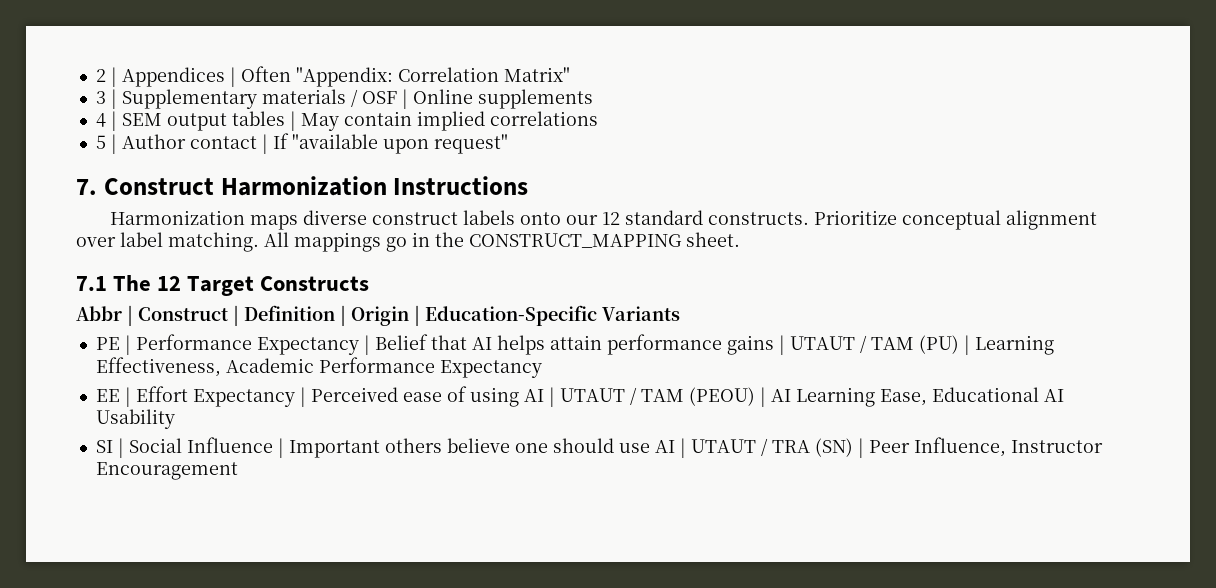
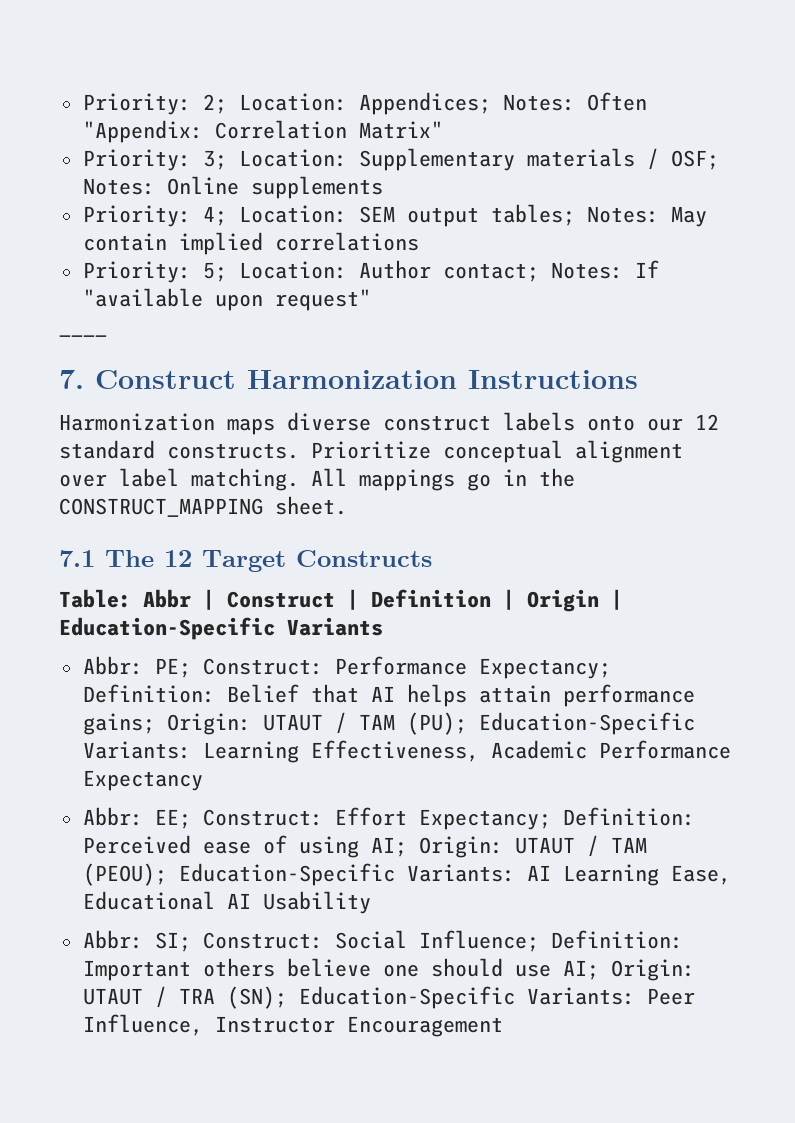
- 2 | Appendices | Often "Appendix: Correlation Matrix"
+ Priority: 2; Location: Appendices; Notes: Often "Appendix: Correlation Matrix"
- 3 | Supplementary materials / OSF | Online supplements
+ Priority: 3; Location: Supplementary materials / OSF; Notes: Online supplements
- 4 | SEM output tables | May contain implied correlations
- 5 | Author contact | If "available upon request"
+ Priority: 4; Location: SEM output tables; Notes: May contain implied correlations
+ Priority: 5; Location: Author contact; Notes: If "available upon request"
+ ____
- Abbr | Construct | Definition | Origin | Education-Specific Variants
+ Table: Abbr | Construct | Definition | Origin | Education-Specific Variants
- PE | Performance Expectancy | Belief that AI helps attain performance gains | UTAUT / TAM (PU) | Learning Effectiveness, Academic Performance Expectancy
+ Abbr: PE; Construct: Performance Expectancy; Definition: Belief that AI helps attain performance gains; Origin: UTAUT / TAM (PU); Education-Specific Variants: Learning Effectiveness, Academic Performance Expectancy
- EE | Effort Expectancy | Perceived ease of using AI | UTAUT / TAM (PEOU) | AI Learning Ease, Educational AI Usability
+ Abbr: EE; Construct: Effort Expectancy; Definition: Perceived ease of using AI; Origin: UTAUT / TAM (PEOU); Education-Specific Variants: AI Learning Ease, Educational AI Usability
- SI | Social Influence | Important others believe one should use AI | UTAUT / TRA (SN) | Peer Influence, Instructor Encouragement
+ Abbr: SI; Construct: Social Influence; Definition: Important others believe one should use AI; Origin: UTAUT / TRA (SN); Education-Specific Variants: Peer Influence, Instructor Encouragement

